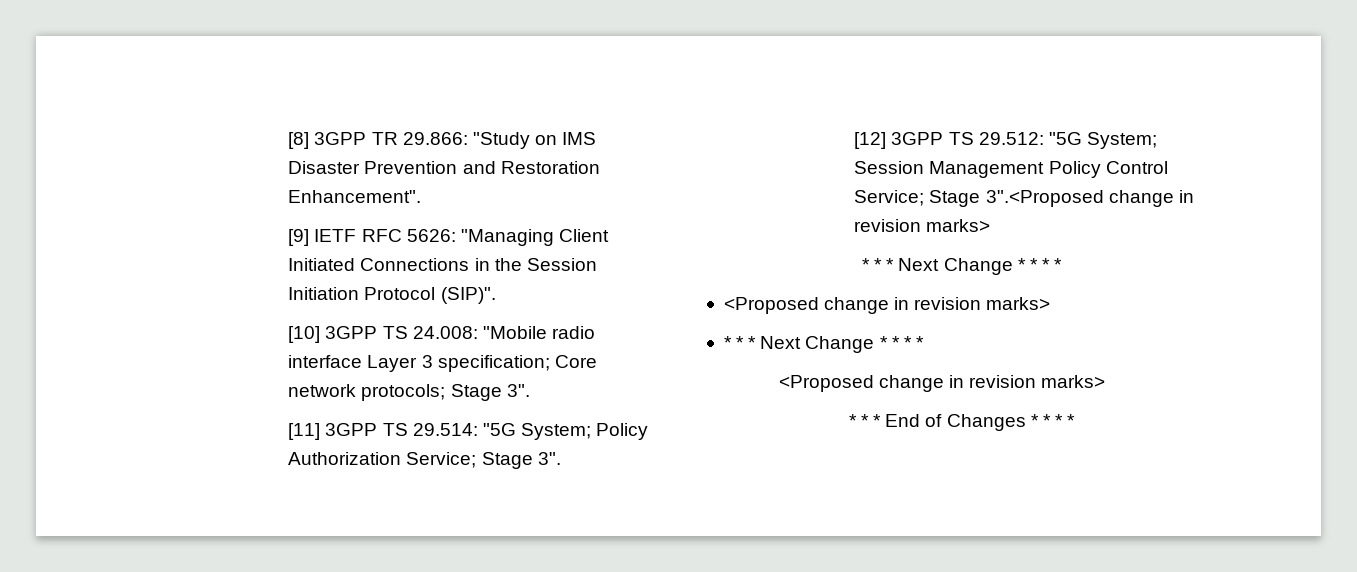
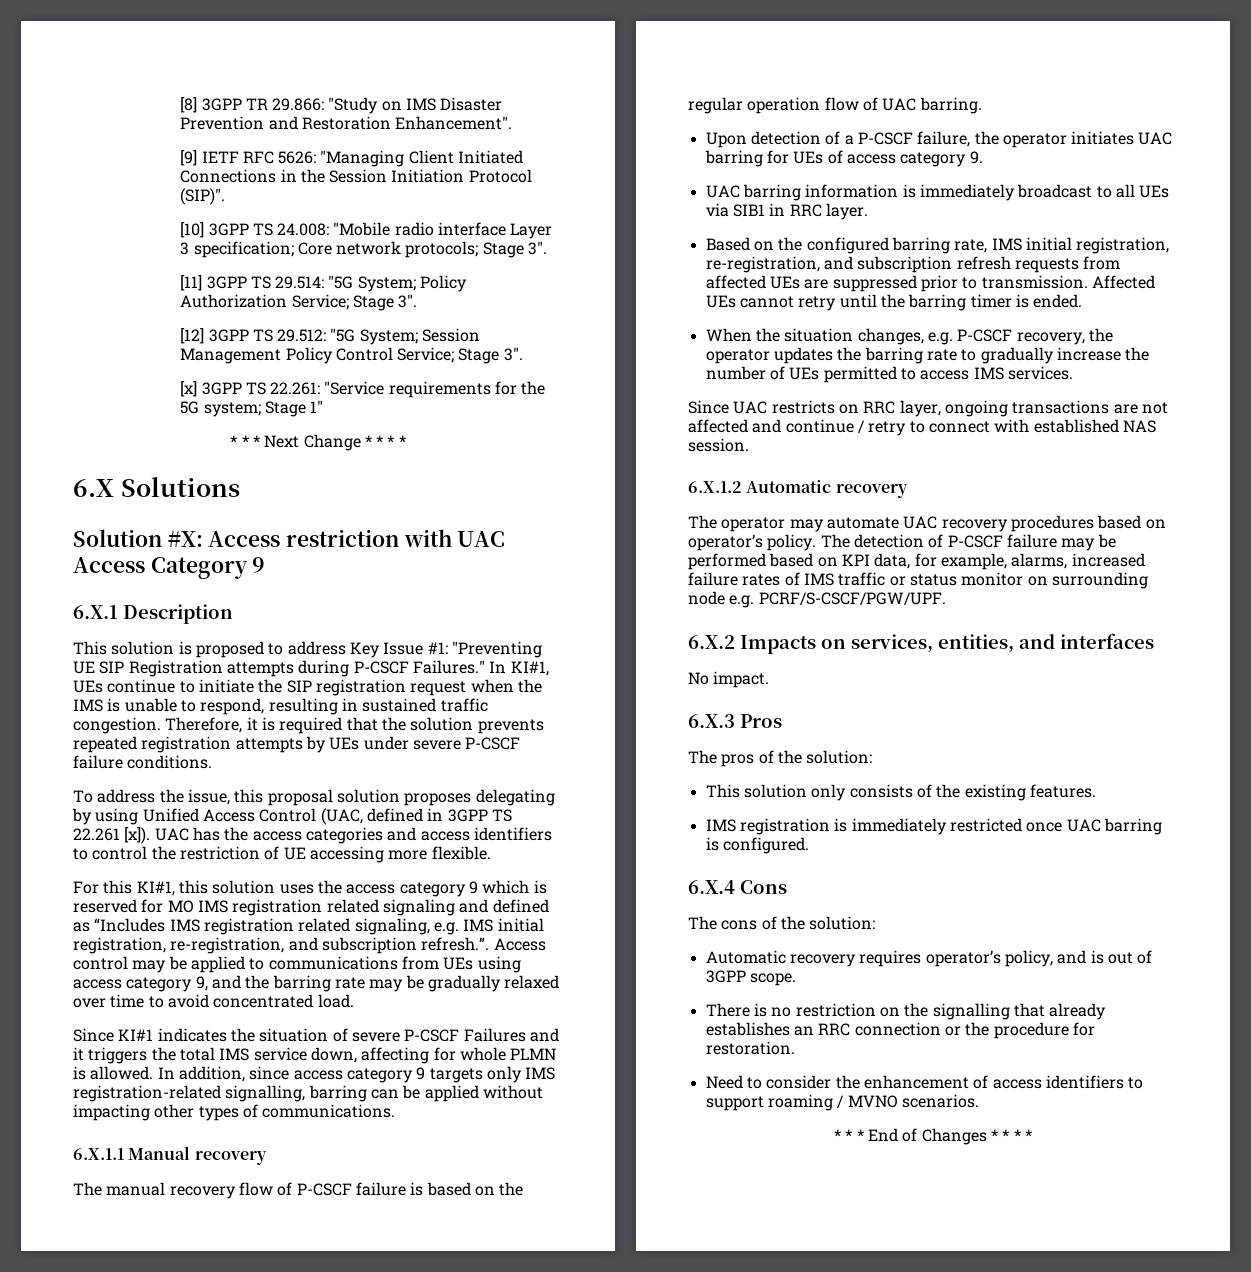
- [12] 3GPP TS 29.512: "5G System; Session Management Policy Control Service; Stage 3".<Proposed change in revision marks>
+ [12] 3GPP TS 29.512: "5G System; Session Management Policy Control Service; Stage 3".
+ [x] 3GPP TS 22.261: "Service requirements for the 5G system; Stage 1"
  * * * Next Change * * * *
- <Proposed change in revision marks>
- * * * Next Change * * * *
- <Proposed change in revision marks>
+ 6.X Solutions
+ Solution #X: Access restriction with UAC Access Category 9
+ 6.X.1 Description
+ This solution is proposed to address Key Issue #1: "Preventing UE SIP Registration attempts during P-CSCF Failures." In KI#1, UEs continue to initiate the SIP registration request when the IMS is unable to respond, resulting in sustained traffic congestion. Therefore, it is required that the solution prevents repeated registration attempts by UEs under severe P-CSCF failure conditions.
+ To address the issue, this proposal solution proposes delegating by using Unified Access Control (UAC, defined in 3GPP TS 22.261 [x]). UAC has the access categories and access identifiers to control the restriction of UE accessing more flexible.
+ For this KI#1, this solution uses the access category 9 which is reserved for MO IMS registration related signaling and defined as “Includes IMS registration related signaling, e.g. IMS initial registration, re-registration, and subscription refresh.”. Access control may be applied to communications from UEs using access category 9, and the barring rate may be gradually relaxed over time to avoid concentrated load.
+ Since KI#1 indicates the situation of severe P-CSCF Failures and it triggers the total IMS service down, affecting for whole PLMN is allowed. In addition, since access category 9 targets only IMS registration-related signalling, barring can be applied without impacting other types of communications.
+ 6.X.1.1 Manual recovery
+ The manual recovery flow of P-CSCF failure is based on the regular operation flow of UAC barring.
+ Upon detection of a P-CSCF failure, the operator initiates UAC barring for UEs of access category 9.
+ UAC barring information is immediately broadcast to all UEs via SIB1 in RRC layer.
+ Based on the configured barring rate, IMS initial registration, re-registration, and subscription refresh requests from affected UEs are suppressed prior to transmission. Affected UEs cannot retry until the barring timer is ended.
+ When the situation changes, e.g. P-CSCF recovery, the operator updates the barring rate to gradually increase the number of UEs permitted to access IMS services.
+ Since UAC restricts on RRC layer, ongoing transactions are not affected and continue / retry to connect with established NAS session.
+ 6.X.1.2 Automatic recovery
+ The operator may automate UAC recovery procedures based on operator’s policy. The detection of P-CSCF failure may be performed based on KPI data, for example, alarms, increased failure rates of IMS traffic or status monitor on surrounding node e.g. PCRF/S-CSCF/PGW/UPF.
+ 6.X.2 Impacts on services, entities, and interfaces
+ No impact.
+ 6.X.3 Pros
+ The pros of the solution:
+ This solution only consists of the existing features.
+ IMS registration is immediately restricted once UAC barring is configured.
+ 6.X.4 Cons
+ The cons of the solution:
+ Automatic recovery requires operator’s policy, and is out of 3GPP scope.
+ There is no restriction on the signalling that already establishes an RRC connection or the procedure for restoration.
+ Need to consider the enhancement of access identifiers to support roaming / MVNO scenarios.

